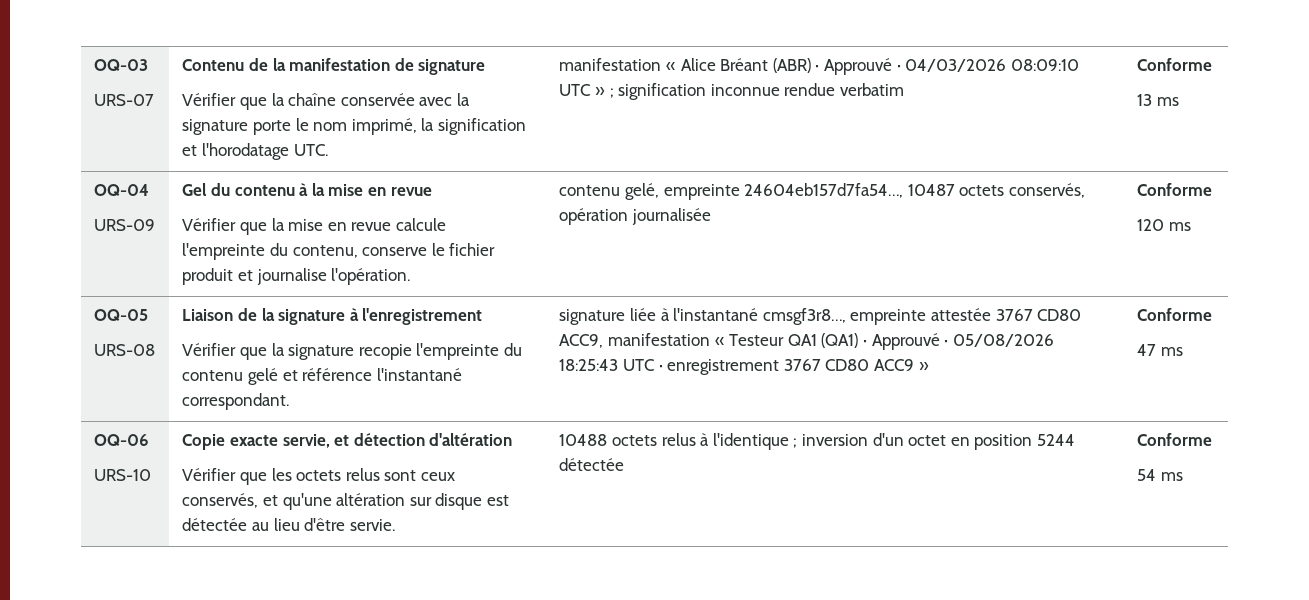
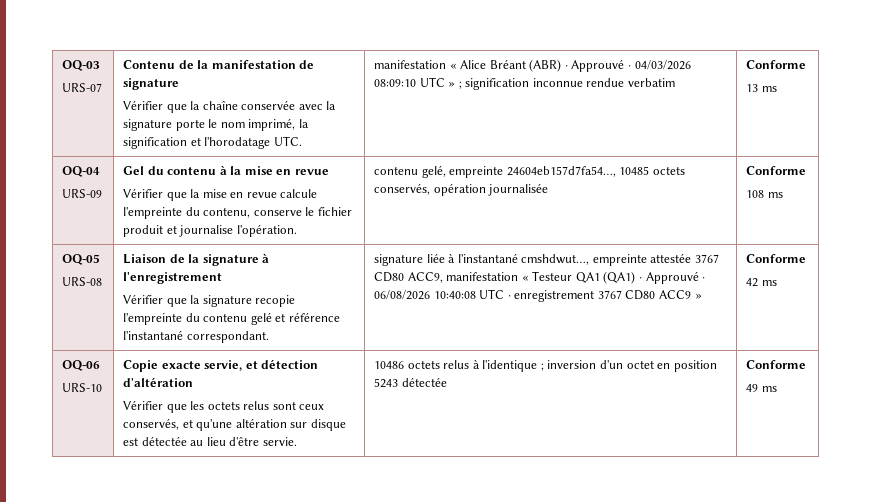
  OQ-04
  URS-09 | Gel du contenu à la mise en revue
- Vérifier que la mise en revue calcule l'empreinte du contenu, conserve le fichier produit et journalise l'opération. | contenu gelé, empreinte 24604eb157d7fa54…, 10487 octets conservés, opération journalisée | Conforme
- 120 ms
+ Vérifier que la mise en revue calcule l'empreinte du contenu, conserve le fichier produit et journalise l'opération. | contenu gelé, empreinte 24604eb157d7fa54…, 10485 octets conservés, opération journalisée | Conforme
+ 108 ms
- signature liée à l'instantané cmsgf3r8…, empreinte attestée 3767 CD80 ACC9, manifestation « Testeur QA1 (QA1) · Approuvé · 05/08/2026 18:25:43 UTC · enregistrement 3767 CD80 ACC9 »
+ signature liée à l'instantané cmshdwut…, empreinte attestée 3767 CD80 ACC9, manifestation « Testeur QA1 (QA1) · Approuvé · 06/08/2026 10:40:08 UTC · enregistrement 3767 CD80 ACC9 »
- 47 ms
+ 42 ms
- 10488 octets relus à l'identique ; inversion d'un octet en position 5244 détectée
+ 10486 octets relus à l'identique ; inversion d'un octet en position 5243 détectée
- 54 ms
+ 49 ms

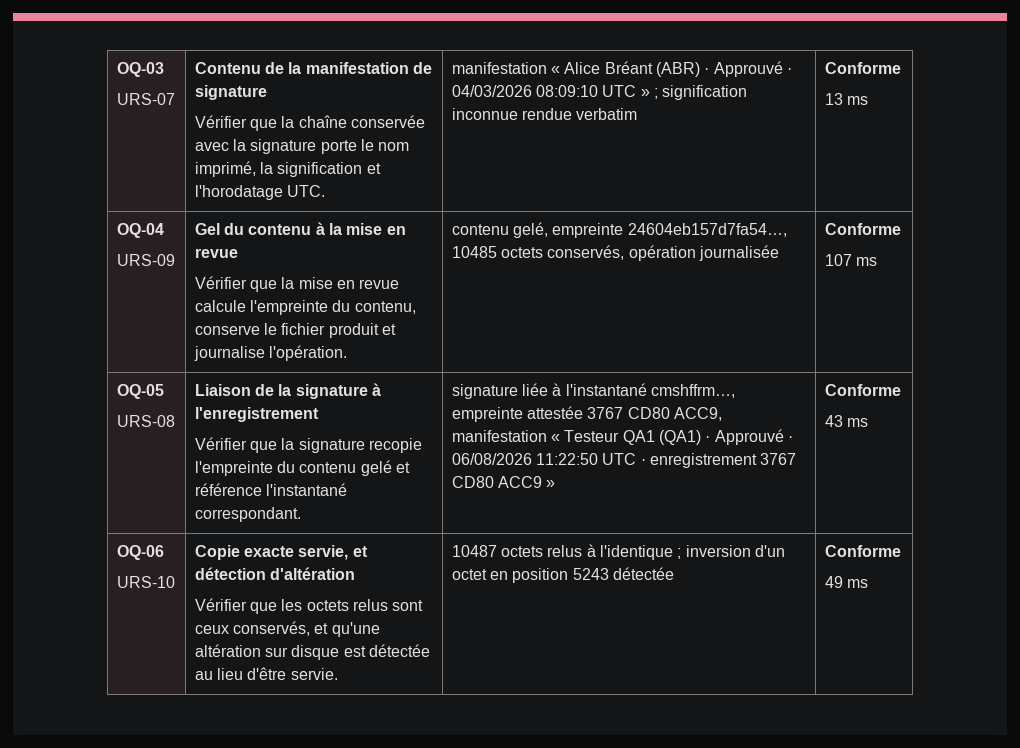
  OQ-04
  URS-09 | Gel du contenu à la mise en revue
  Vérifier que la mise en revue calcule l'empreinte du contenu, conserve le fichier produit et journalise l'opération. | contenu gelé, empreinte 24604eb157d7fa54…, 10485 octets conservés, opération journalisée | Conforme
- 108 ms
+ 107 ms
- signature liée à l'instantané cmshdwut…, empreinte attestée 3767 CD80 ACC9, manifestation « Testeur QA1 (QA1) · Approuvé · 06/08/2026 10:40:08 UTC · enregistrement 3767 CD80 ACC9 »
+ signature liée à l'instantané cmshffrm…, empreinte attestée 3767 CD80 ACC9, manifestation « Testeur QA1 (QA1) · Approuvé · 06/08/2026 11:22:50 UTC · enregistrement 3767 CD80 ACC9 »
- 42 ms
+ 43 ms
- 10486 octets relus à l'identique ; inversion d'un octet en position 5243 détectée
+ 10487 octets relus à l'identique ; inversion d'un octet en position 5243 détectée

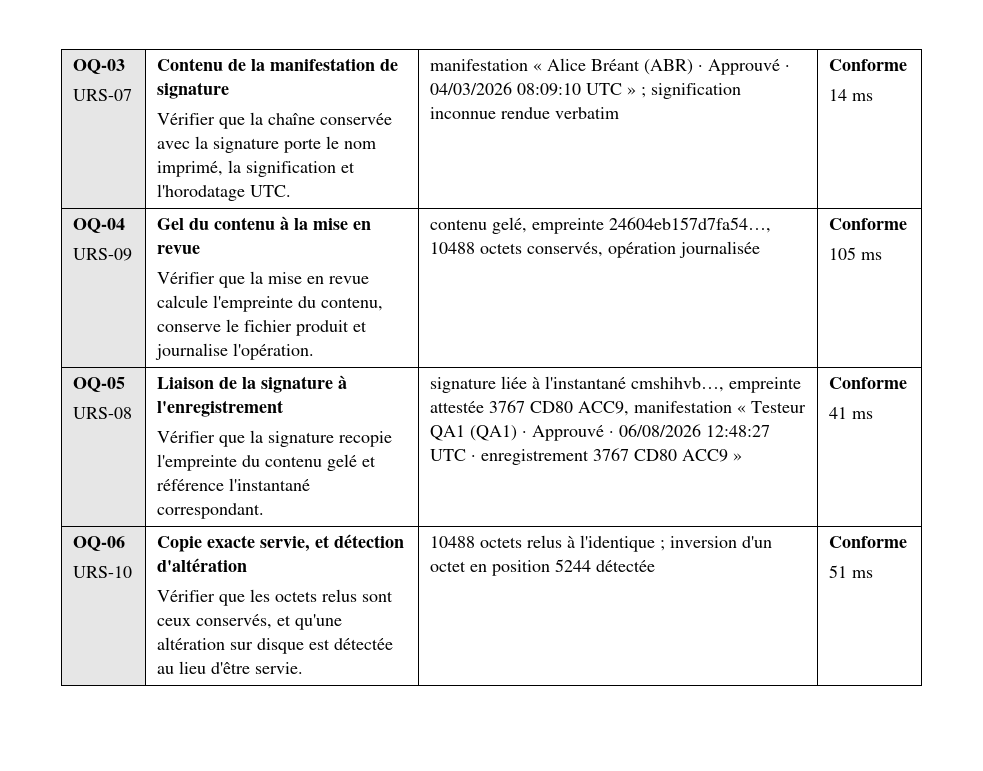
- 13 ms
+ 14 ms
  OQ-04
  URS-09 | Gel du contenu à la mise en revue
- Vérifier que la mise en revue calcule l'empreinte du contenu, conserve le fichier produit et journalise l'opération. | contenu gelé, empreinte 24604eb157d7fa54…, 10485 octets conservés, opération journalisée | Conforme
- 107 ms
+ Vérifier que la mise en revue calcule l'empreinte du contenu, conserve le fichier produit et journalise l'opération. | contenu gelé, empreinte 24604eb157d7fa54…, 10488 octets conservés, opération journalisée | Conforme
+ 105 ms
- signature liée à l'instantané cmshffrm…, empreinte attestée 3767 CD80 ACC9, manifestation « Testeur QA1 (QA1) · Approuvé · 06/08/2026 11:22:50 UTC · enregistrement 3767 CD80 ACC9 »
+ signature liée à l'instantané cmshihvb…, empreinte attestée 3767 CD80 ACC9, manifestation « Testeur QA1 (QA1) · Approuvé · 06/08/2026 12:48:27 UTC · enregistrement 3767 CD80 ACC9 »
- 43 ms
+ 41 ms
- 10487 octets relus à l'identique ; inversion d'un octet en position 5243 détectée
+ 10488 octets relus à l'identique ; inversion d'un octet en position 5244 détectée
- 49 ms
+ 51 ms

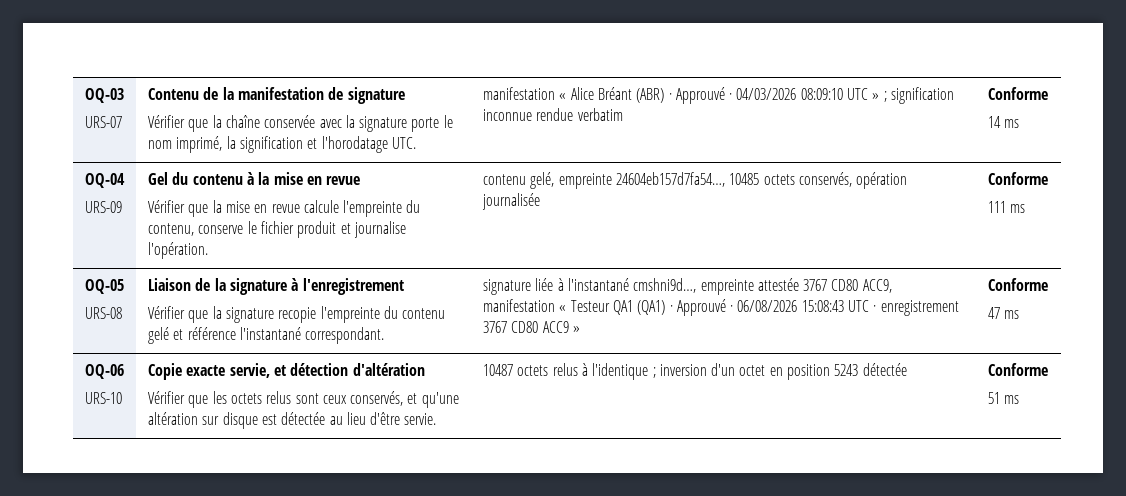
  OQ-04
  URS-09 | Gel du contenu à la mise en revue
- Vérifier que la mise en revue calcule l'empreinte du contenu, conserve le fichier produit et journalise l'opération. | contenu gelé, empreinte 24604eb157d7fa54…, 10488 octets conservés, opération journalisée | Conforme
- 105 ms
+ Vérifier que la mise en revue calcule l'empreinte du contenu, conserve le fichier produit et journalise l'opération. | contenu gelé, empreinte 24604eb157d7fa54…, 10485 octets conservés, opération journalisée | Conforme
+ 111 ms
- signature liée à l'instantané cmshihvb…, empreinte attestée 3767 CD80 ACC9, manifestation « Testeur QA1 (QA1) · Approuvé · 06/08/2026 12:48:27 UTC · enregistrement 3767 CD80 ACC9 »
+ signature liée à l'instantané cmshni9d…, empreinte attestée 3767 CD80 ACC9, manifestation « Testeur QA1 (QA1) · Approuvé · 06/08/2026 15:08:43 UTC · enregistrement 3767 CD80 ACC9 »
- 41 ms
+ 47 ms
- 10488 octets relus à l'identique ; inversion d'un octet en position 5244 détectée
+ 10487 octets relus à l'identique ; inversion d'un octet en position 5243 détectée

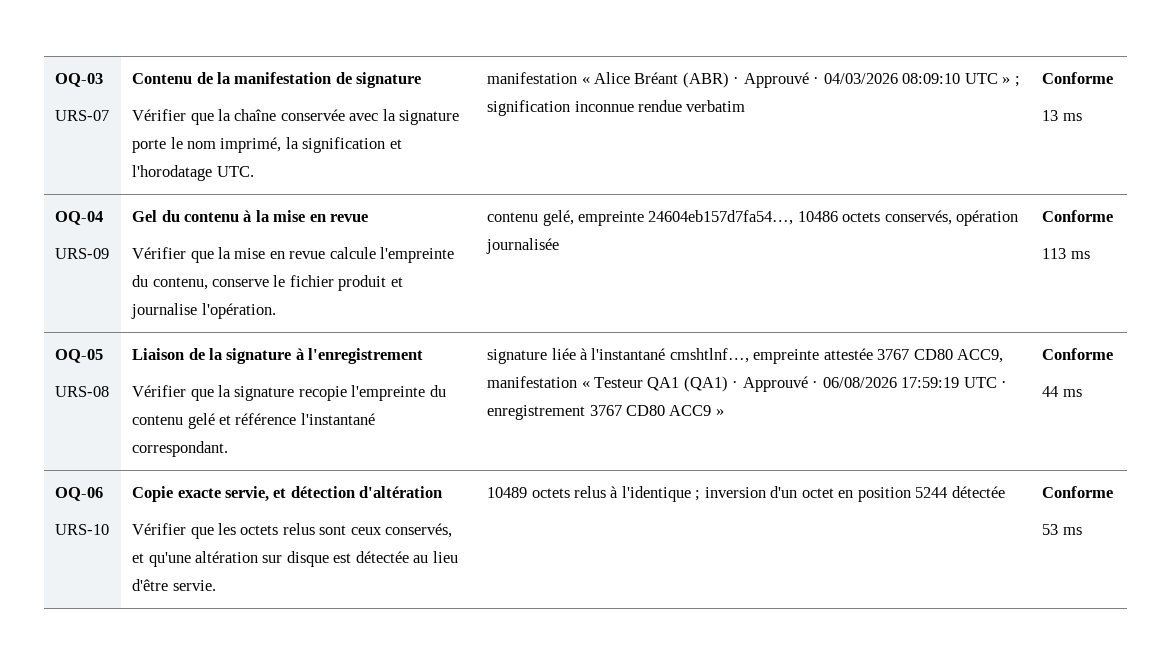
- 14 ms
+ 13 ms
  OQ-04
  URS-09 | Gel du contenu à la mise en revue
- Vérifier que la mise en revue calcule l'empreinte du contenu, conserve le fichier produit et journalise l'opération. | contenu gelé, empreinte 24604eb157d7fa54…, 10485 octets conservés, opération journalisée | Conforme
- 111 ms
+ Vérifier que la mise en revue calcule l'empreinte du contenu, conserve le fichier produit et journalise l'opération. | contenu gelé, empreinte 24604eb157d7fa54…, 10486 octets conservés, opération journalisée | Conforme
+ 113 ms
- signature liée à l'instantané cmshni9d…, empreinte attestée 3767 CD80 ACC9, manifestation « Testeur QA1 (QA1) · Approuvé · 06/08/2026 15:08:43 UTC · enregistrement 3767 CD80 ACC9 »
+ signature liée à l'instantané cmshtlnf…, empreinte attestée 3767 CD80 ACC9, manifestation « Testeur QA1 (QA1) · Approuvé · 06/08/2026 17:59:19 UTC · enregistrement 3767 CD80 ACC9 »
- 47 ms
+ 44 ms
- 10487 octets relus à l'identique ; inversion d'un octet en position 5243 détectée
+ 10489 octets relus à l'identique ; inversion d'un octet en position 5244 détectée
- 51 ms
+ 53 ms

